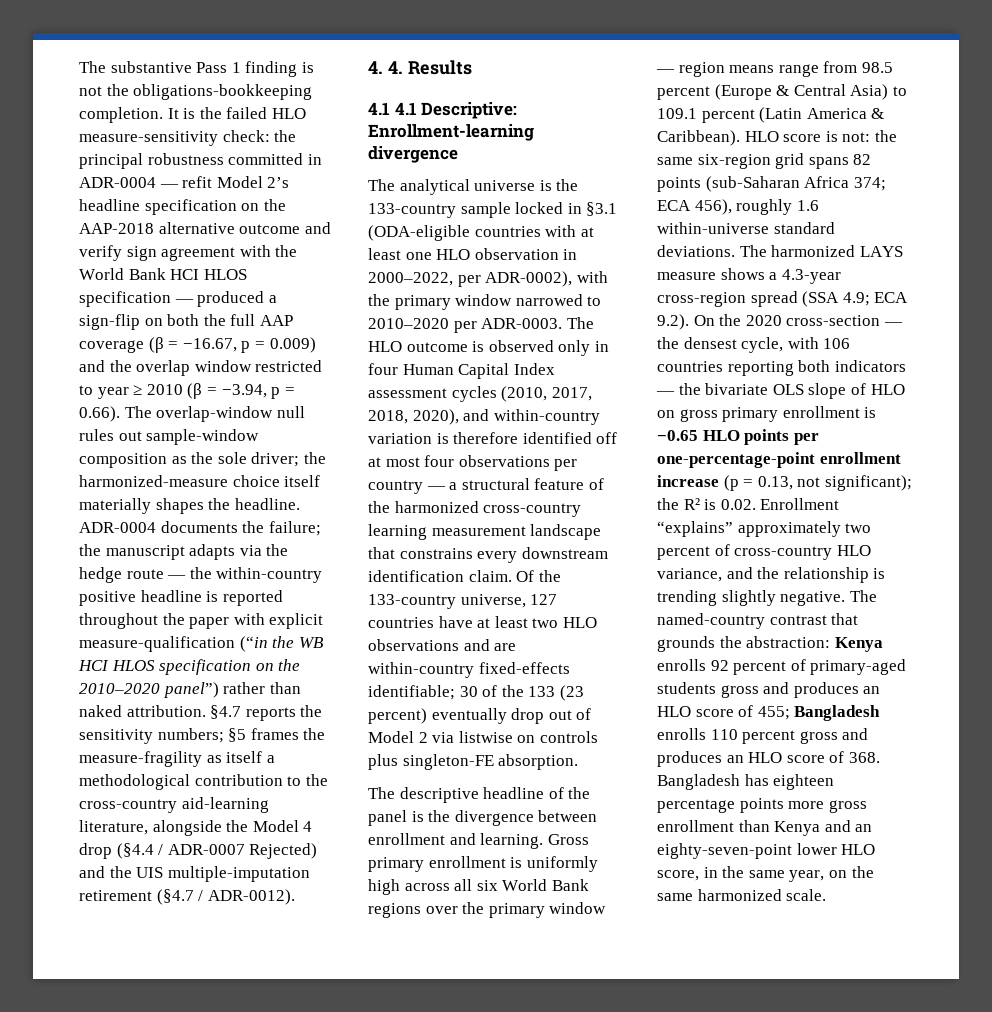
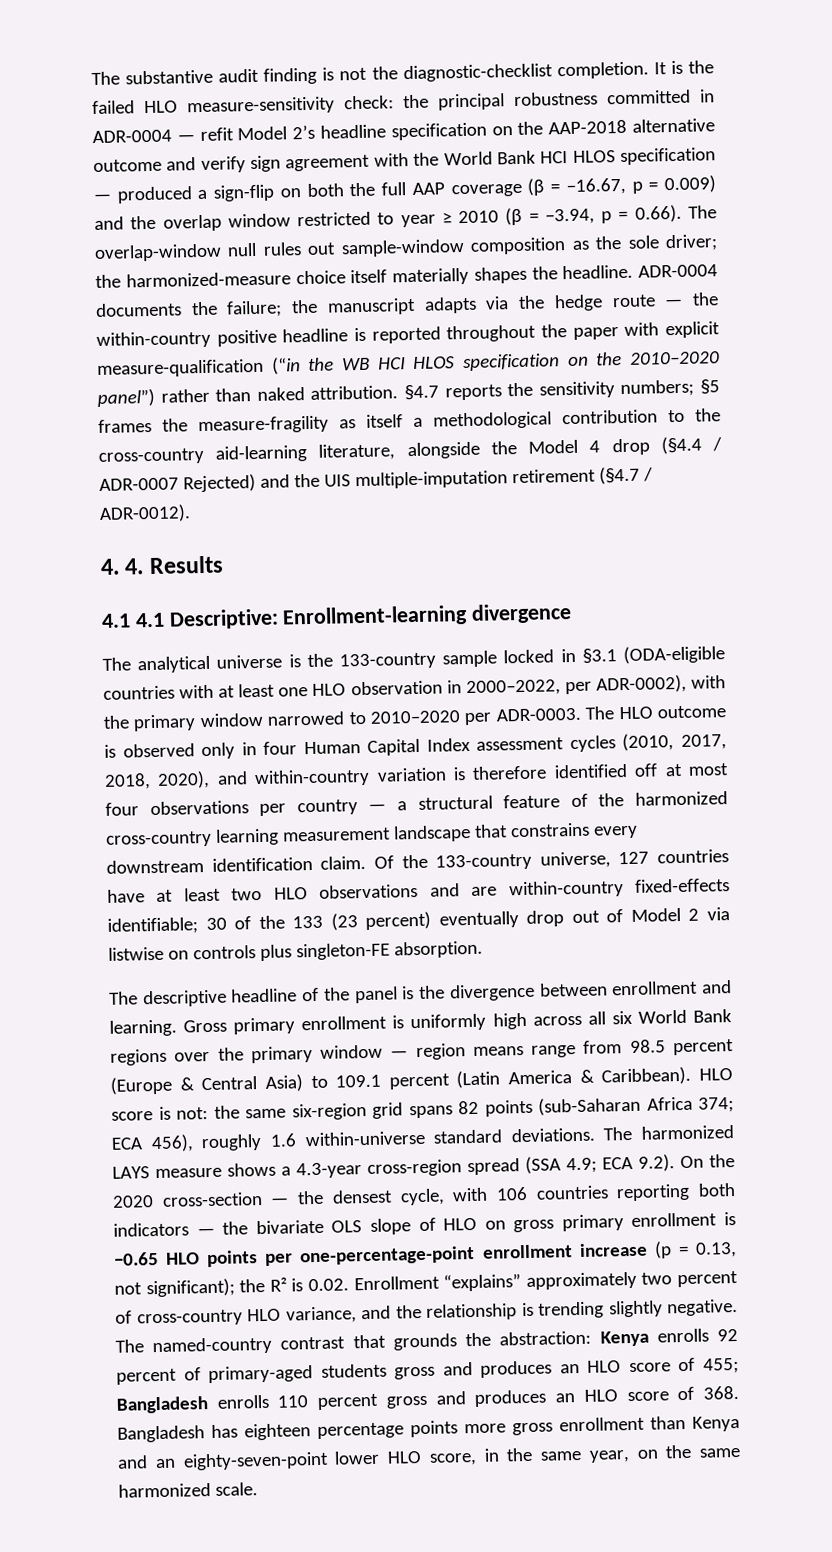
- The substantive Pass 1 finding is not the obligations-bookkeeping completion.
+ The substantive audit finding is not the diagnostic-checklist completion.

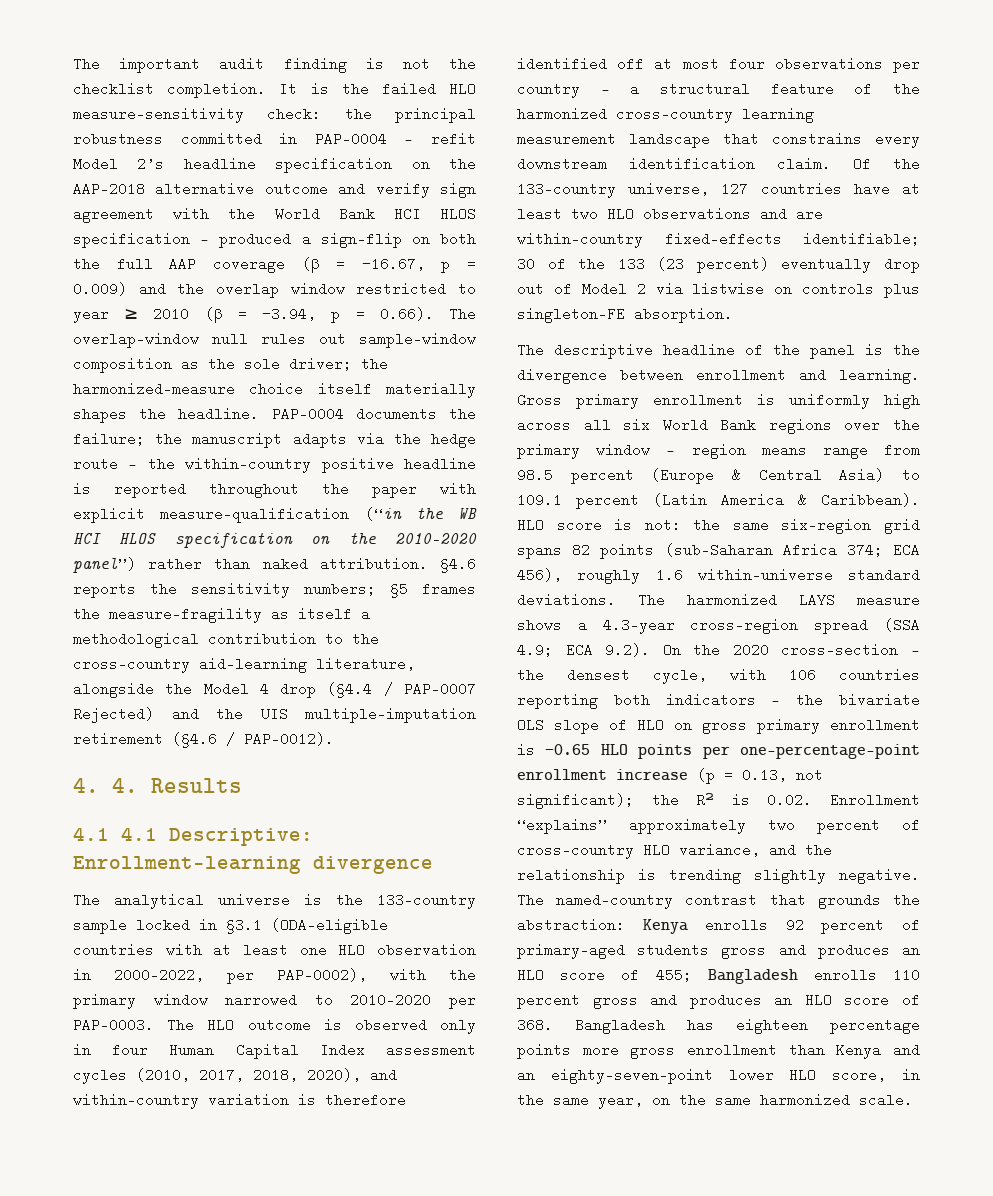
- The substantive audit finding is not the diagnostic-checklist completion.
+ The important audit finding is not the checklist completion.
- the principal robustness committed in ADR-0004 — refit Model 2’s headline specification on the AAP-2018 alternative outcome and verify sign agreement with the World Bank HCI HLOS specification — produced a sign-flip on both the full AAP coverage (β = −16.67, p = 0.009) and the overlap window restricted to year ≥ 2010 (β = −3.94, p = 0.66). The overlap-window null rules out sample-window composition as the sole driver;
+ the principal robustness committed in PAP-0004 — refit Model 2’s headline specification on the AAP-2018 alternative outcome and verify sign agreement with the World Bank HCI HLOS specification — produced a sign-flip on both the full AAP coverage (β = −16.67, p = 0.009) and the overlap window restricted to year ≥ 2010 (β = −3.94, p = 0.66). The overlap-window null rules out sample-window composition as the sole driver;
- ADR-0004 documents the failure; the manuscript adapts via the hedge route — the within-country positive headline is reported throughout the paper with explicit measure-qualification (“in the WB HCI HLOS specification on the 2010–2020 panel”) rather than naked attribution.
+ PAP-0004 documents the failure; the manuscript adapts via the hedge route — the within-country positive headline is reported throughout the paper with explicit measure-qualification (“in the WB HCI HLOS specification on the 2010–2020 panel”) rather than naked attribution.
- §4.7 reports the sensitivity numbers; §5 frames the measure-fragility as itself a methodological contribution to the cross-country aid-learning literature, alongside the Model 4 drop (§4.4 / ADR-0007 Rejected) and the UIS multiple-imputation retirement (§4.7 / ADR-0012).
+ §4.6 reports the sensitivity numbers; §5 frames the measure-fragility as itself a methodological contribution to the cross-country aid-learning literature, alongside the Model 4 drop (§4.4 / PAP-0007 Rejected) and the UIS multiple-imputation retirement (§4.6 / PAP-0012).
- The analytical universe is the 133-country sample locked in §3.1 (ODA-eligible countries with at least one HLO observation in 2000–2022, per ADR-0002), with the primary window narrowed to 2010–2020 per ADR-0003.
+ The analytical universe is the 133-country sample locked in §3.1 (ODA-eligible countries with at least one HLO observation in 2000–2022, per PAP-0002), with the primary window narrowed to 2010–2020 per PAP-0003.

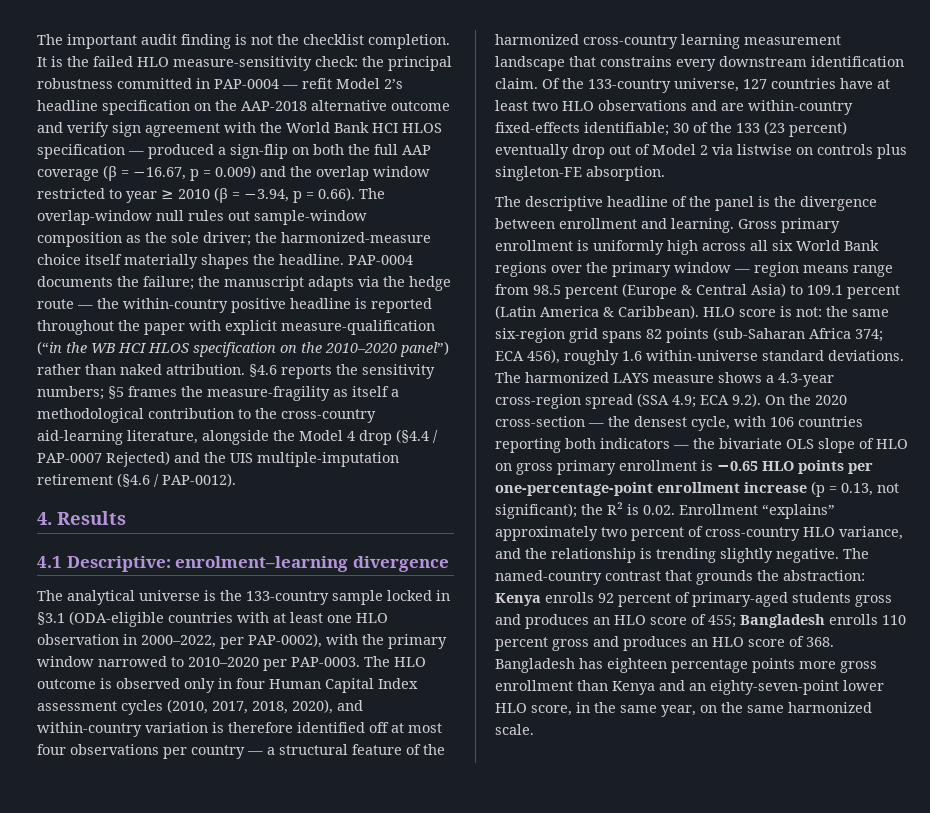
- 4. 4. Results
+ 4. Results
- 4.1 4.1 Descriptive: Enrollment-learning divergence
+ 4.1 Descriptive: enrolment–learning divergence

